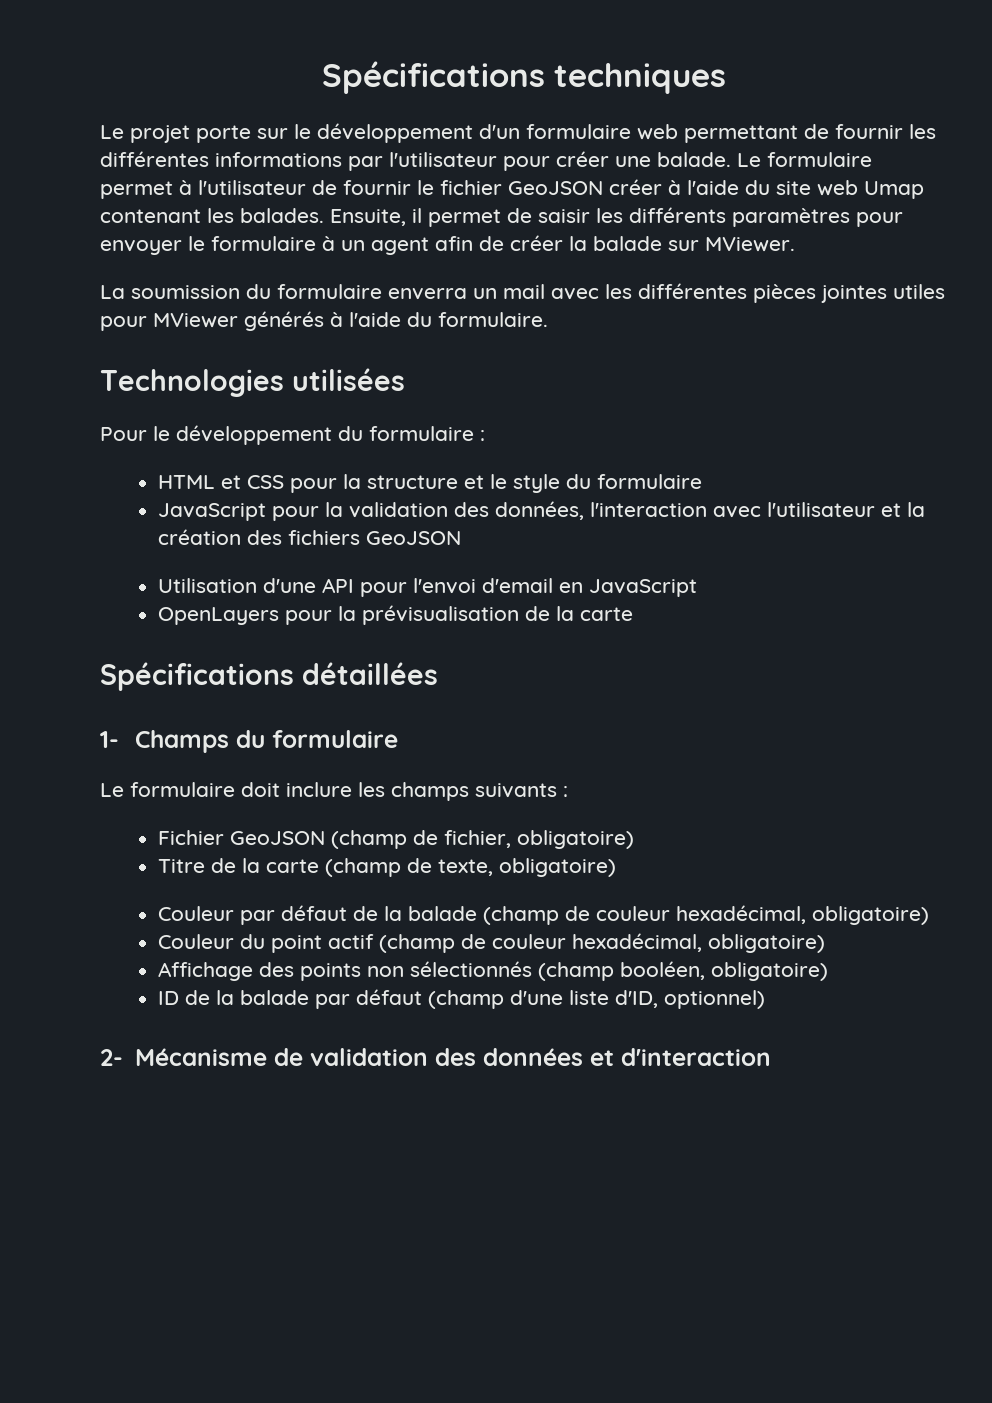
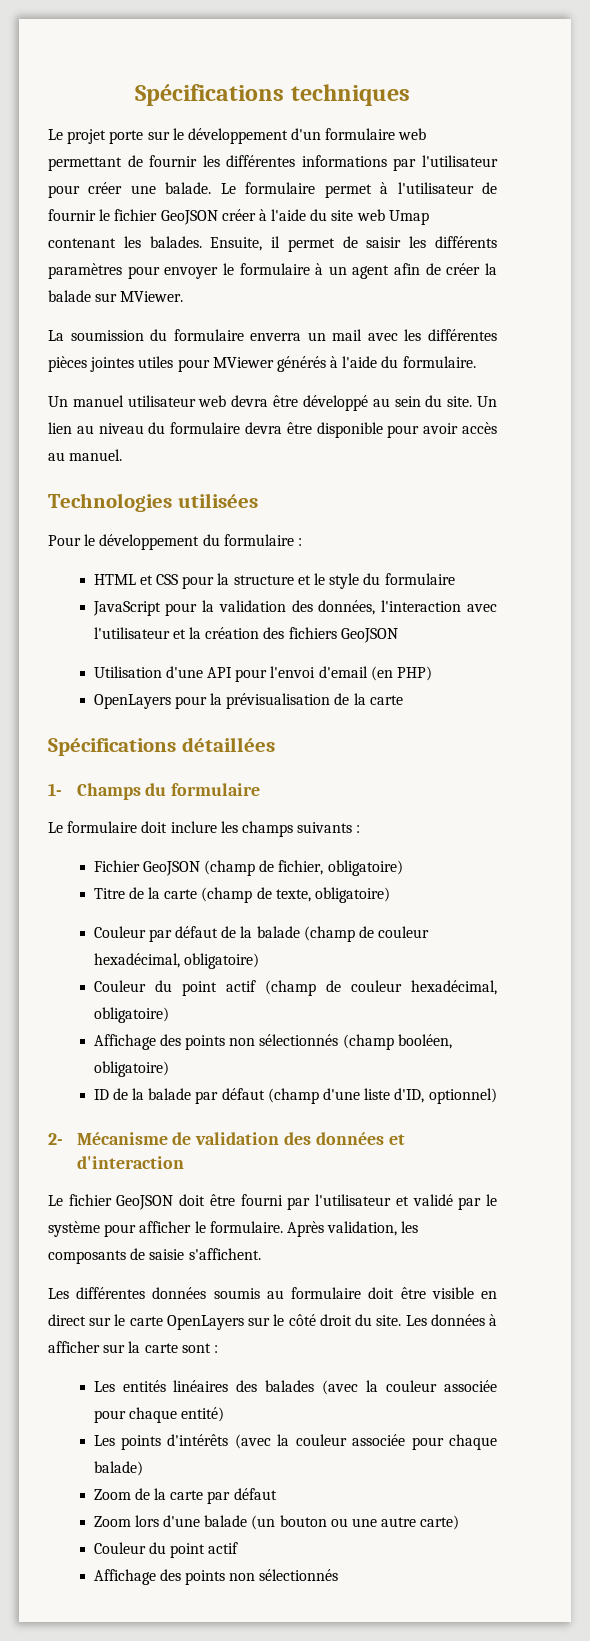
+ Un manuel utilisateur web devra être développé au sein du site. Un lien au niveau du formulaire devra être disponible pour avoir accès au manuel.
- Utilisation d'une API pour l'envoi d'email en JavaScript
+ Utilisation d'une API pour l'envoi d'email (en PHP)
+ Le fichier GeoJSON doit être fourni par l'utilisateur et validé par le système pour afficher le formulaire. Après validation, les composants de saisie s'affichent.
+ Les différentes données soumis au formulaire doit être visible en direct sur le carte OpenLayers sur le côté droit du site. Les données à afficher sur la carte sont :
+ Les entités linéaires des balades (avec la couleur associée pour chaque entité)
+ Les points d'intérêts (avec la couleur associée pour chaque balade)
+ Zoom de la carte par défaut
+ Zoom lors d'une balade (un bouton ou une autre carte)
+ Couleur du point actif
+ Affichage des points non sélectionnés

